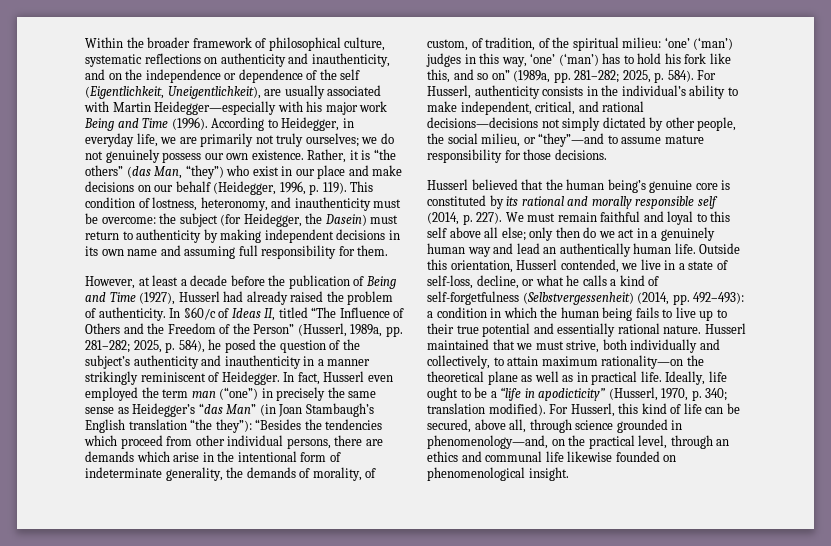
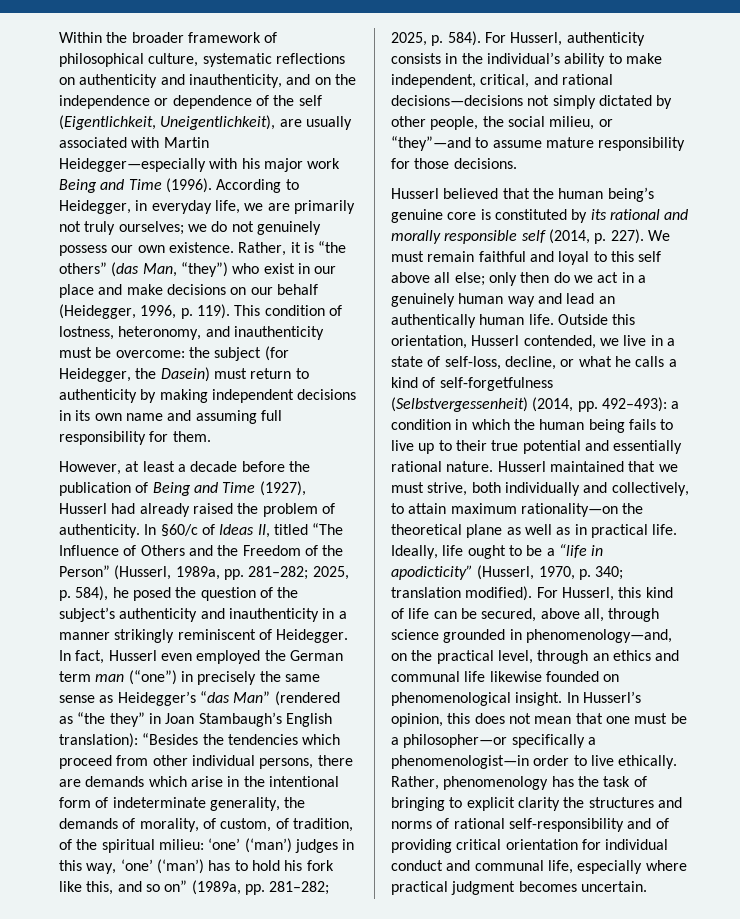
- In fact, Husserl even employed the term man (“one”) in precisely the same sense as Heidegger’s “das Man” (in Joan Stambaugh’s English translation “the they”):
+ In fact, Husserl even employed the German term man (“one”) in precisely the same sense as Heidegger’s “das Man” (rendered as “the they” in Joan Stambaugh’s English translation):
+ In Husserl’s opinion, this does not mean that one must be a philosopher—or specifically a phenomenologist—in order to live ethically. Rather, phenomenology has the task of bringing to explicit clarity the structures and norms of rational self-responsibility and of providing critical orientation for individual conduct and communal life, especially where practical judgment becomes uncertain.

